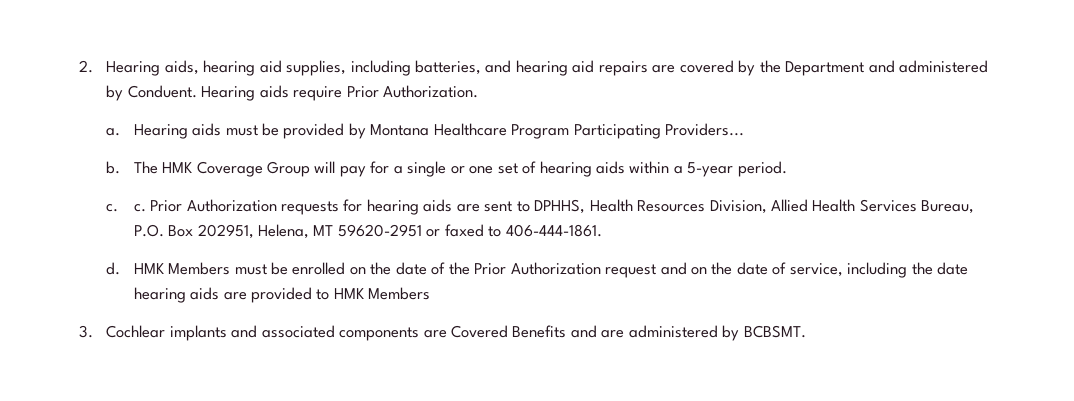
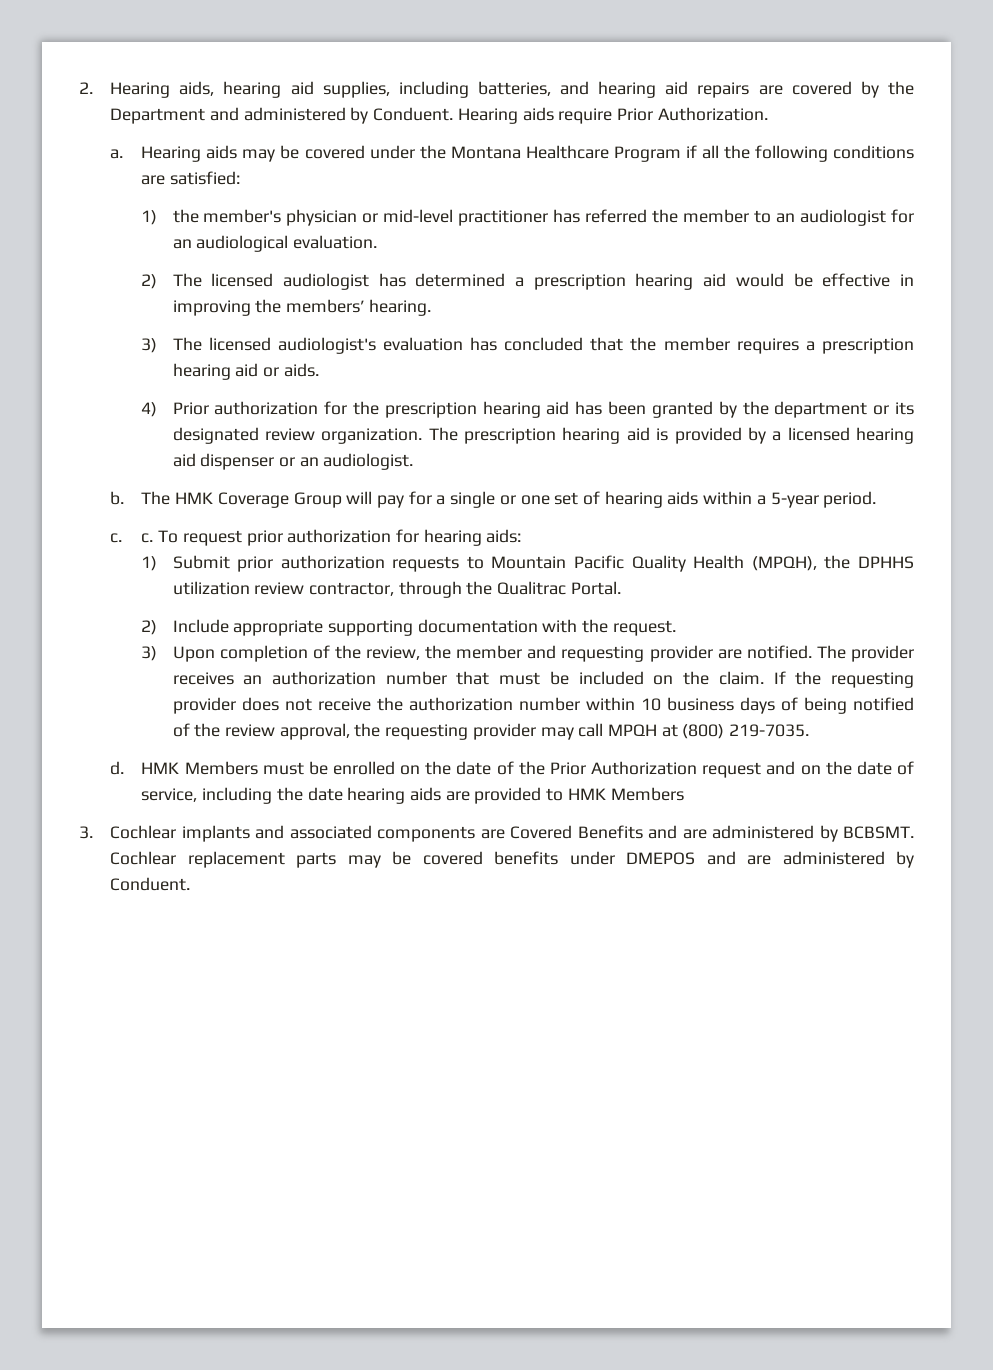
- Hearing aids must be provided by Montana Healthcare Program Participating Providers...
+ Hearing aids may be covered under the Montana Healthcare Program if all the following conditions are satisfied:
+ 1) the member's physician or mid-level practitioner has referred the member to an audiologist for an audiological evaluation.
+ 2) The licensed audiologist has determined a prescription hearing aid would be effective in improving the members’ hearing.
+ 3) The licensed audiologist's evaluation has concluded that the member requires a prescription hearing aid or aids.
+ 4) Prior authorization for the prescription hearing aid has been granted by the department or its designated review organization. The prescription hearing aid is provided by a licensed hearing aid dispenser or an audiologist.
- Prior Authorization requests for hearing aids are sent to DPHHS, Health Resources Division, Allied Health Services Bureau, P.O. Box 202951, Helena, MT 59620-2951 or faxed to 406-444-1861.
+ To request prior authorization for hearing aids:
+ 1) Submit prior authorization requests to Mountain Pacific Quality Health (MPQH), the DPHHS utilization review contractor, through the Qualitrac Portal.
+ 2) Include appropriate supporting documentation with the request.
+ 3) Upon completion of the review, the member and requesting provider are notified. The provider receives an authorization number that must be included on the claim. If the requesting provider does not receive the authorization number within 10 business days of being notified of the review approval, the requesting provider may call MPQH at (800) 219-7035.
+ Cochlear replacement parts may be covered benefits under DMEPOS and are administered by Conduent.

